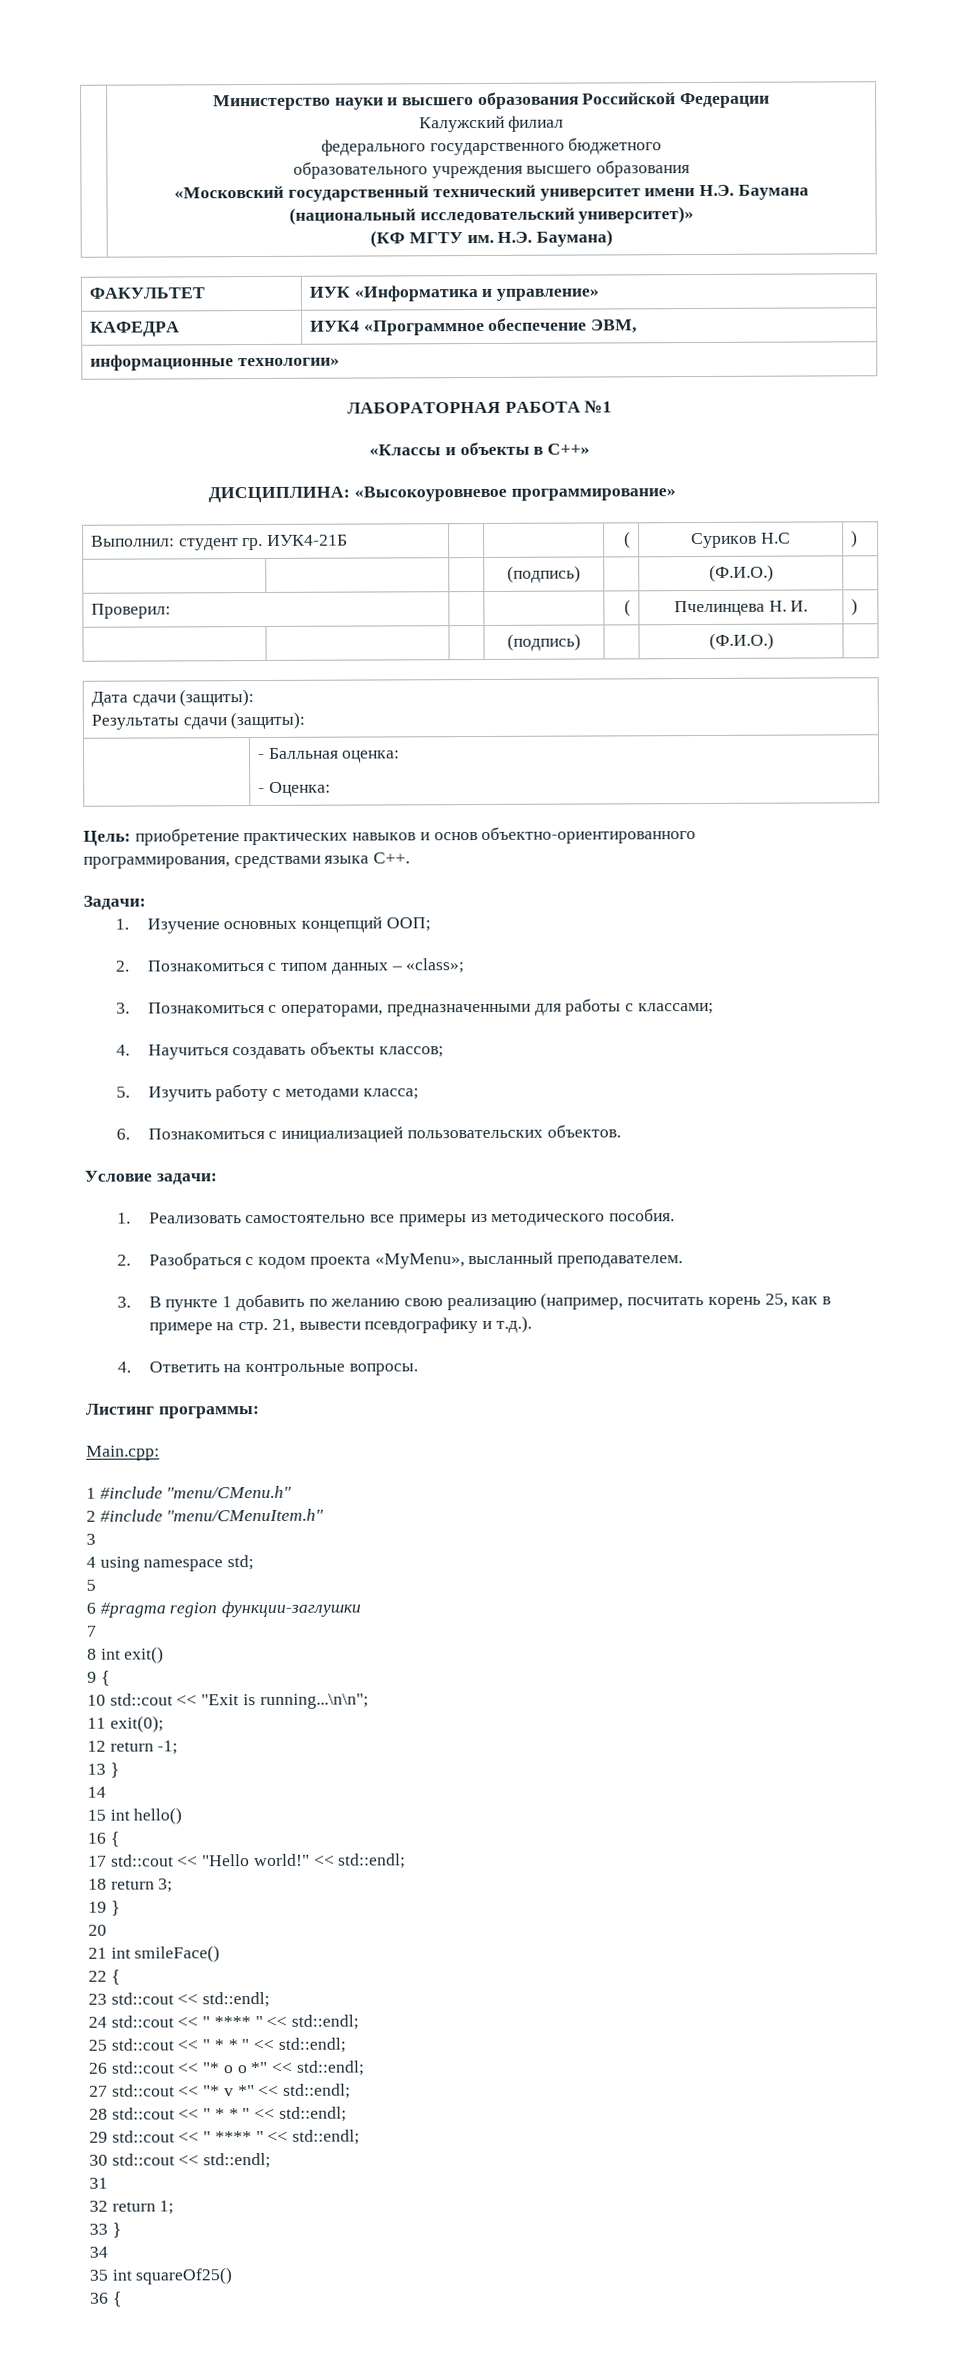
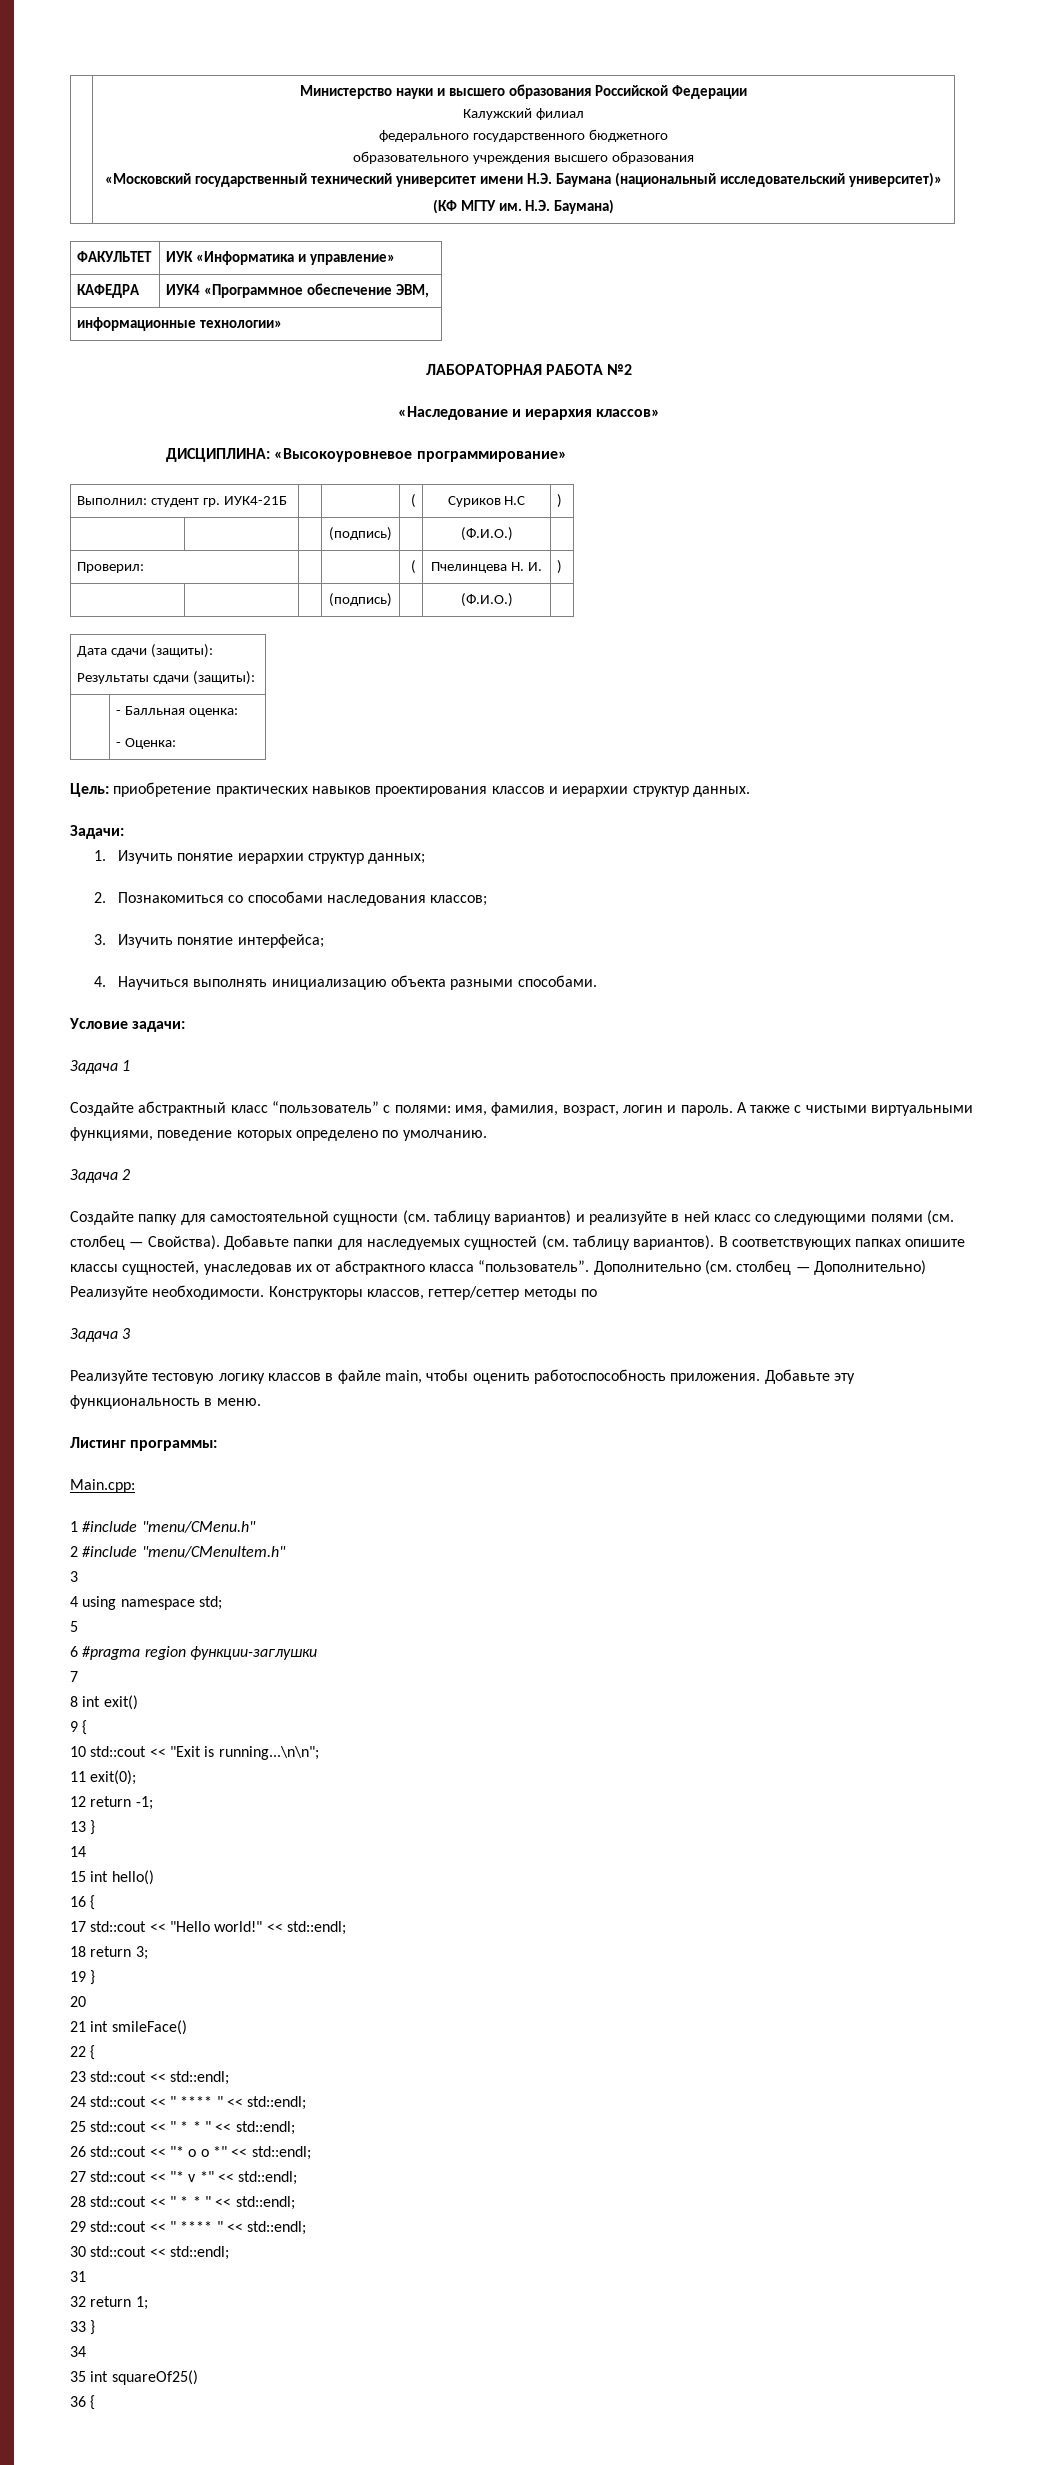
- ЛАБОРАТОРНАЯ РАБОТА №1
- «Классы и объекты в С++»
+ ЛАБОРАТОРНАЯ РАБОТА №2
+ «Наследование и иерархия классов»
- Цель: приобретение практических навыков и основ объектно-ориентированного
- программирования, средствами языка C++.
+ Цель: приобретение практических навыков проектирования классов и иерархии структур данных.
  Задачи:
- 1. Изучение основных концепций ООП;
- 2. Познакомиться с типом данных – «class»;
- 3. Познакомиться с операторами, предназначенными для работы с классами;
- 4. Научиться создавать объекты классов;
- 5. Изучить работу с методами класса;
- 6. Познакомиться с инициализацией пользовательских объектов.
+ 1. Изучить понятие иерархии структур данных;
+ 2. Познакомиться со способами наследования классов;
+ 3. Изучить понятие интерфейса;
+ 4. Научиться выполнять инициализацию объекта разными способами.
  Условие задачи:
- 1. Реализовать самостоятельно все примеры из методического пособия.
- 2. Разобраться с кодом проекта «MyMenu», высланный преподавателем.
- 3. В пункте 1 добавить по желанию свою реализацию (например, посчитать корень 25, как в примере на стр. 21, вывести псевдографику и т.д.).
- 4. Ответить на контрольные вопросы.
+ Задача 1
+ Создайте абстрактный класс “пользователь” с полями: имя, фамилия, возраст, логин и пароль. А также с чистыми виртуальными функциями, поведение которых определено по умолчанию.
+ Задача 2
+ Создайте папку для самостоятельной сущности (см. таблицу вариантов) и реализуйте в ней класс со следующими полями (см. столбец — Свойства). Добавьте папки для наследуемых сущностей (см. таблицу вариантов). В соответствующих папках опишите классы сущностей, унаследовав их от абстрактного класса “пользователь”. Дополнительно (см. столбец — Дополнительно) Реализуйте необходимости. Конструкторы классов, геттер/сеттер методы по
+ Задача 3
+ Реализуйте тестовую логику классов в файле main, чтобы оценить работоспособность приложения. Добавьте эту функциональность в меню.

